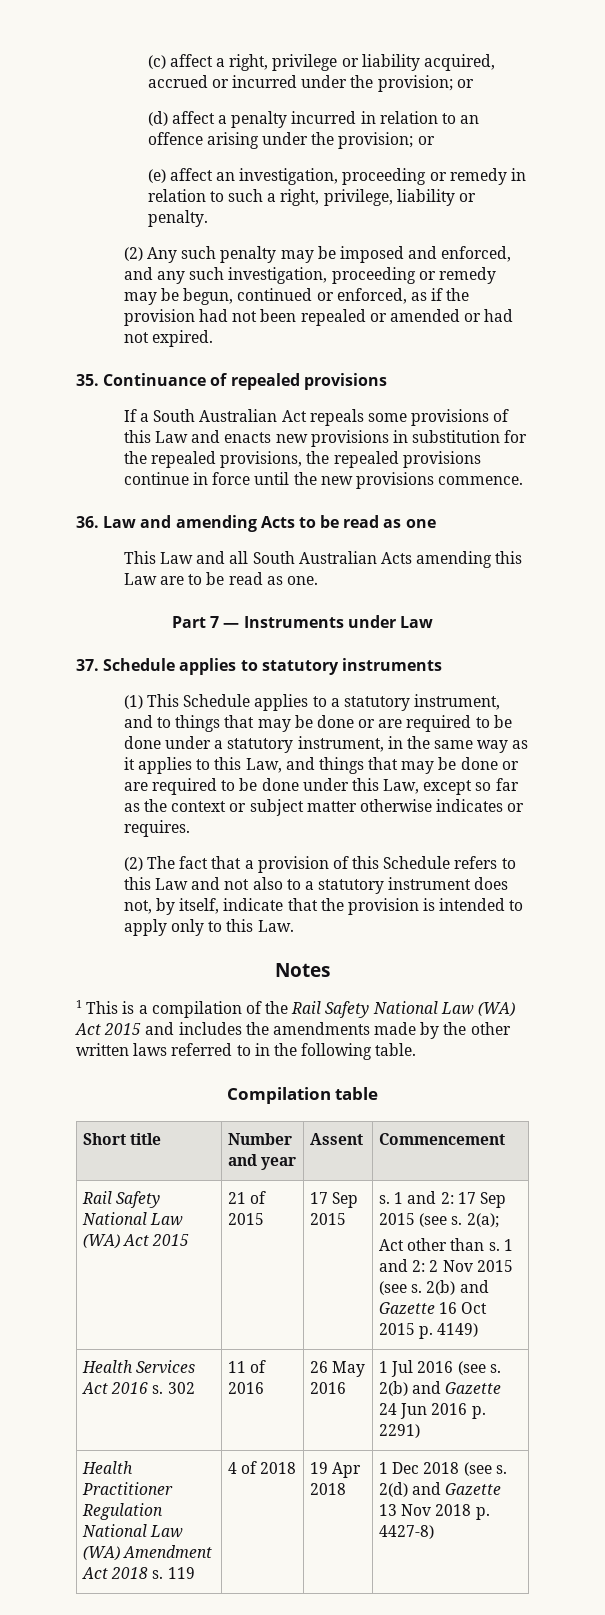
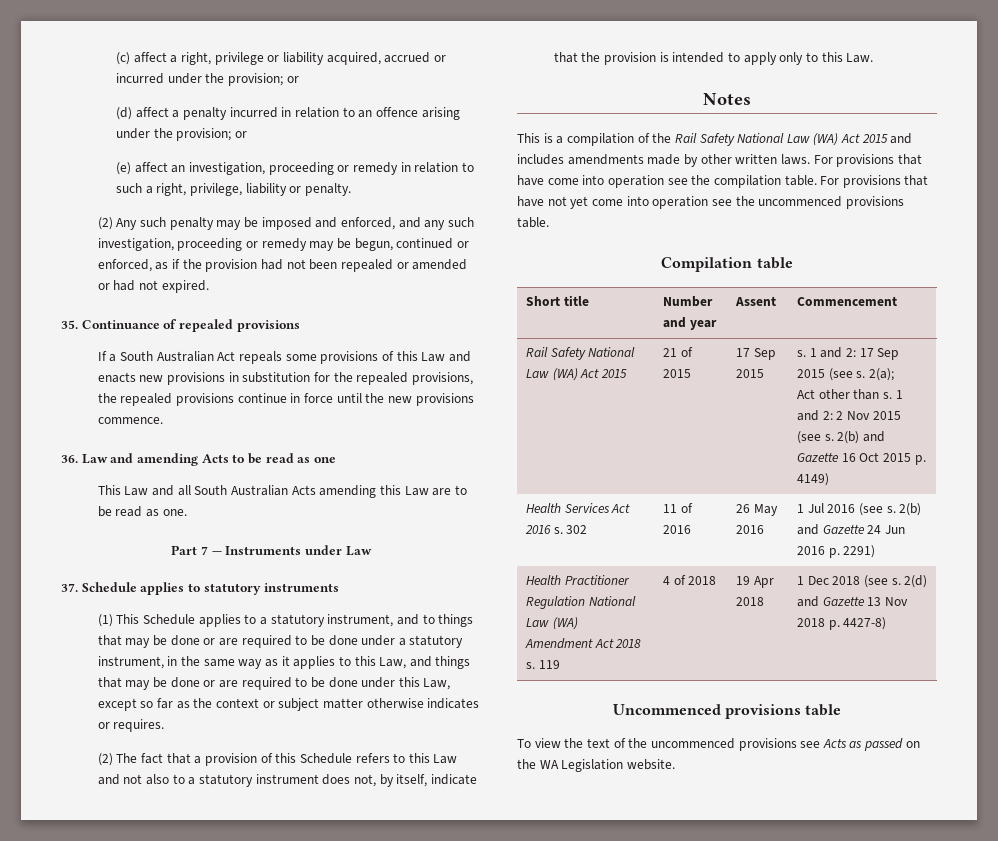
- 1 This is a compilation of the Rail Safety National Law (WA) Act 2015 and includes the amendments made by the other written laws referred to in the following table.
+ This is a compilation of the Rail Safety National Law (WA) Act 2015 and includes amendments made by other written laws. For provisions that have come into operation see the compilation table. For provisions that have not yet come into operation see the uncommenced provisions table.
+ Uncommenced provisions table
+ To view the text of the uncommenced provisions see Acts as passed on the WA Legislation website.

